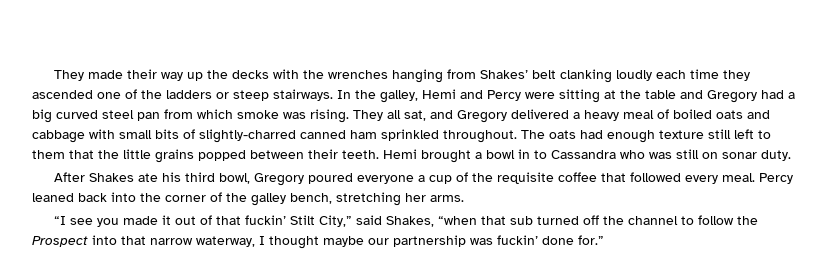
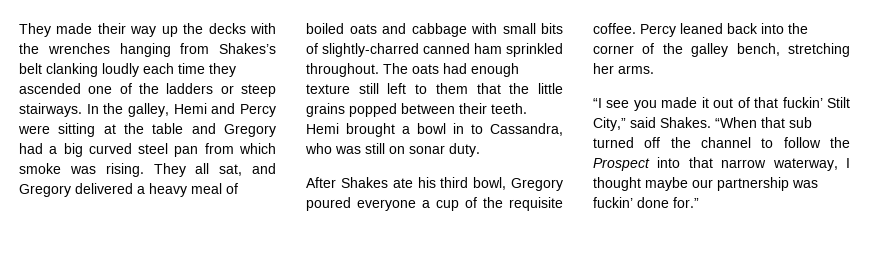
- They made their way up the decks with the wrenches hanging from Shakes’ belt clanking loudly each time they ascended one of the ladders or steep stairways.
+ They made their way up the decks with the wrenches hanging from Shakes’s belt clanking loudly each time they ascended one of the ladders or steep stairways.
- Hemi brought a bowl in to Cassandra who was still on sonar duty.
+ Hemi brought a bowl in to Cassandra, who was still on sonar duty.
- After Shakes ate his third bowl, Gregory poured everyone a cup of the requisite coffee that followed every meal.
+ After Shakes ate his third bowl, Gregory poured everyone a cup of the requisite coffee.
- “I see you made it out of that fuckin’ Stilt City,” said Shakes, “when that sub turned off the channel to follow the Prospect into that narrow waterway, I thought maybe our partnership was fuckin’ done for.”
+ “I see you made it out of that fuckin’ Stilt City,” said Shakes. “When that sub turned off the channel to follow the Prospect into that narrow waterway, I thought maybe our partnership was fuckin’ done for.”

